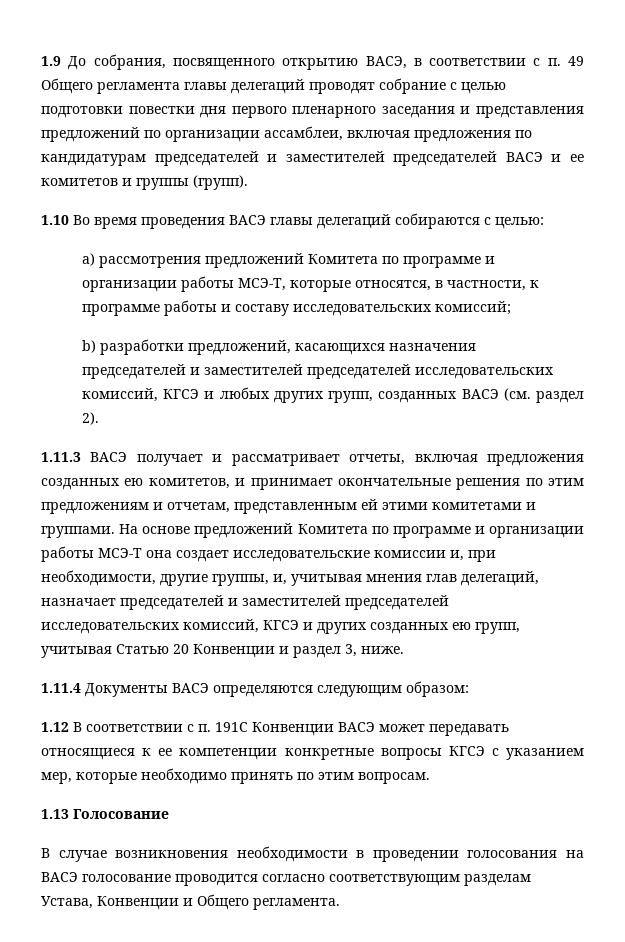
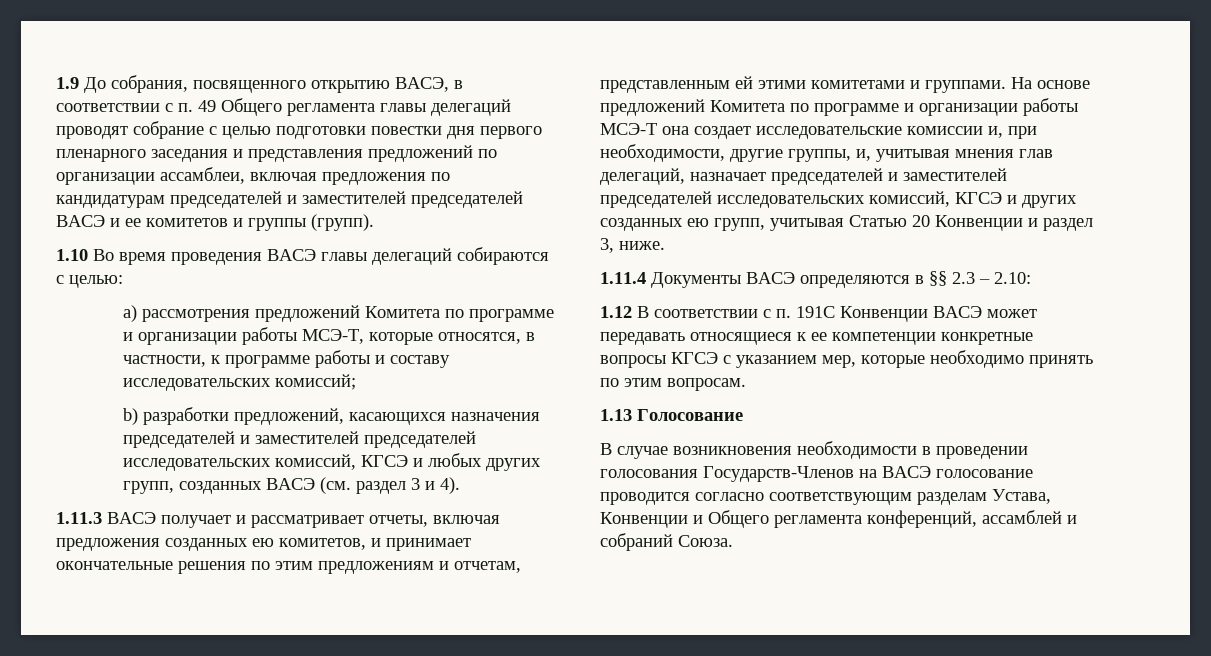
- b) разработки предложений, касающихся назначения председателей и заместителей председателей исследовательских комиссий, КГСЭ и любых других групп, созданных ВАСЭ (см. раздел 2).
+ b) разработки предложений, касающихся назначения председателей и заместителей председателей исследовательских комиссий, КГСЭ и любых других групп, созданных ВАСЭ (см. раздел 3 и 4).
- 1.11.4 Документы ВАСЭ определяются следующим образом:
+ 1.11.4 Документы ВАСЭ определяются в §§ 2.3 – 2.10:
- В случае возникновения необходимости в проведении голосования на ВАСЭ голосование проводится согласно соответствующим разделам Устава, Конвенции и Общего регламента.
+ В случае возникновения необходимости в проведении голосования Государств-Членов на ВАСЭ голосование проводится согласно соответствующим разделам Устава, Конвенции и Общего регламента конференций, ассамблей и собраний Союза.

